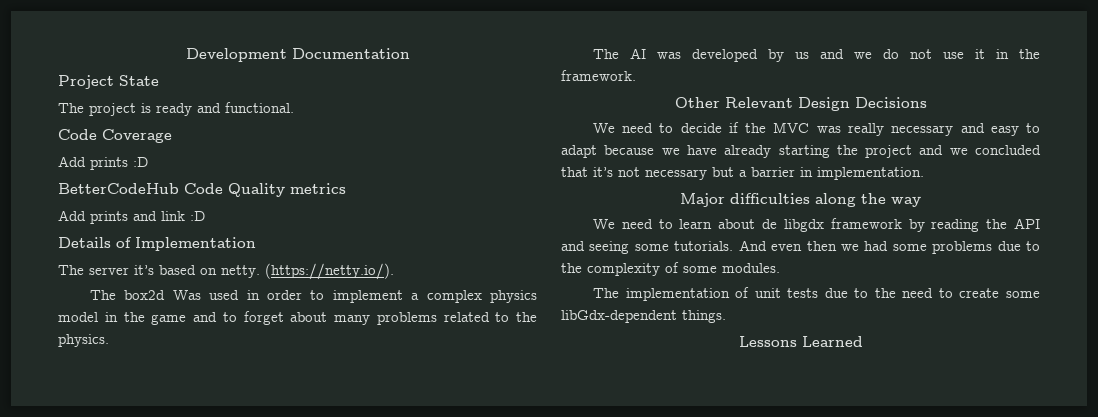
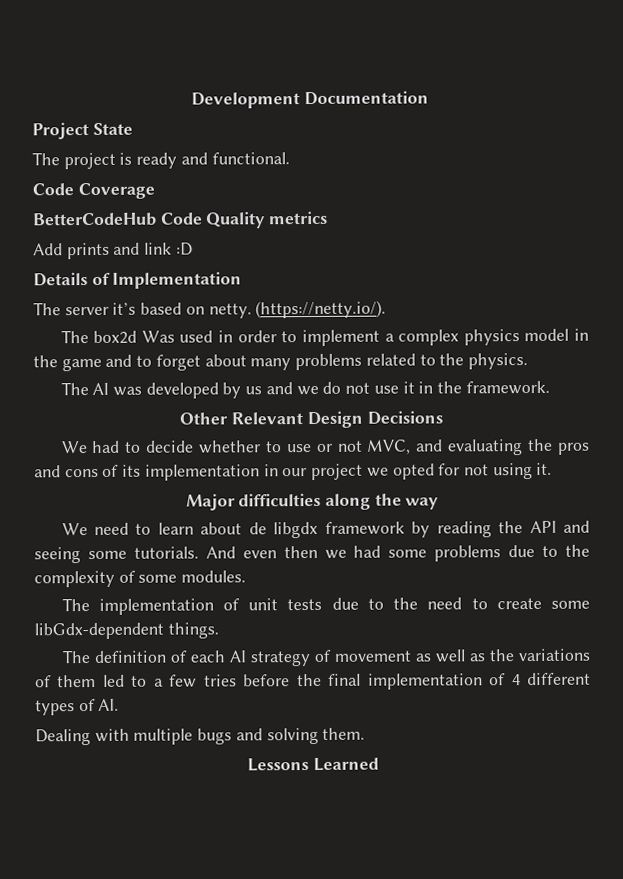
- Add prints :D
- We need to decide if the MVC was really necessary and easy to adapt because we have already starting the project and we concluded that it’s not necessary but a barrier in implementation.
+ We had to decide whether to use or not MVC, and evaluating the pros and cons of its implementation in our project we opted for not using it.
+ The definition of each AI strategy of movement as well as the variations of them led to a few tries before the final implementation of 4 different types of AI.
+ Dealing with multiple bugs and solving them.

